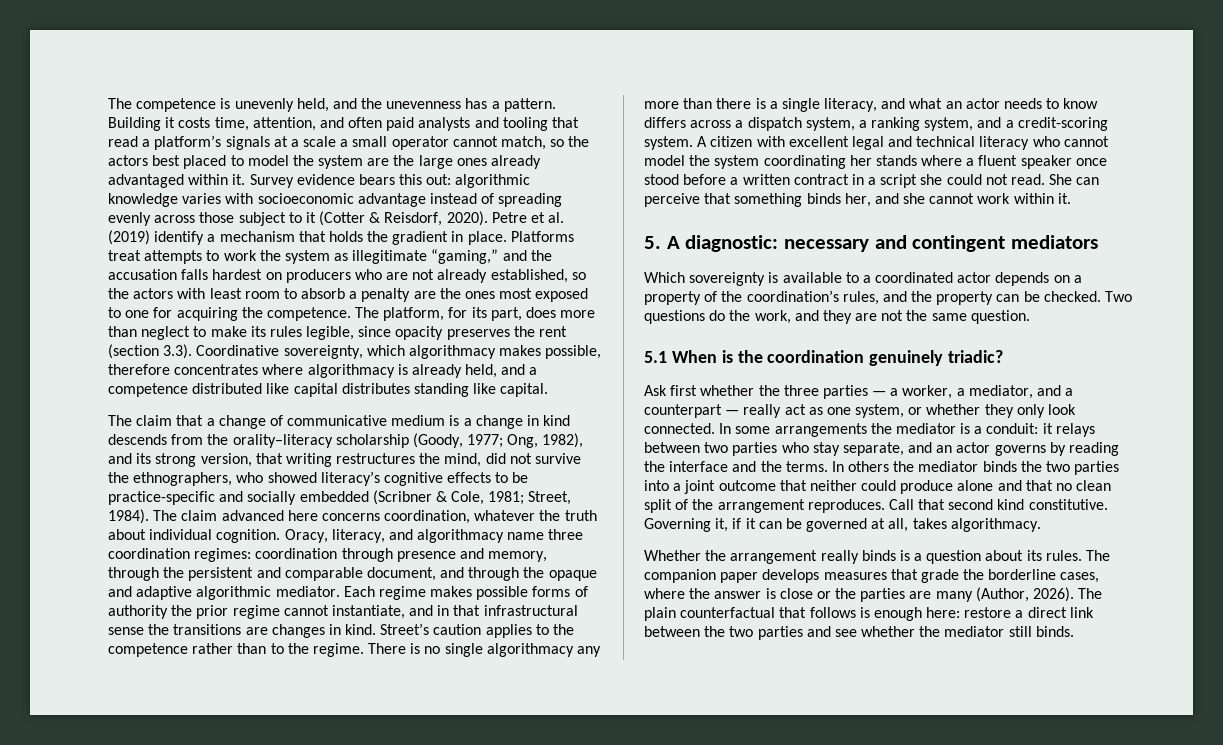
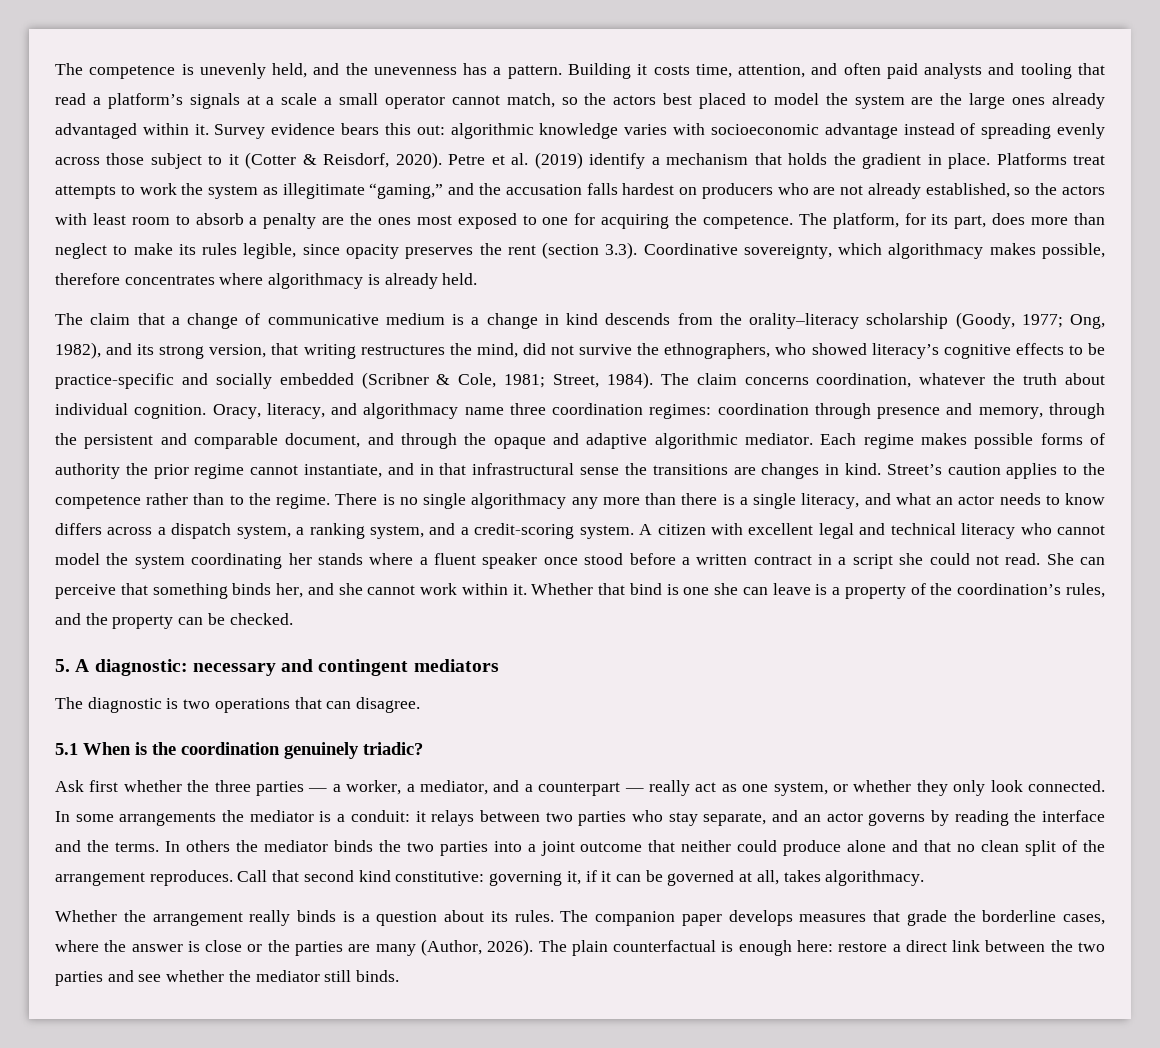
- The platform, for its part, does more than neglect to make its rules legible, since opacity preserves the rent (section 3.3). Coordinative sovereignty, which algorithmacy makes possible, therefore concentrates where algorithmacy is already held, and a competence distributed like capital distributes standing like capital.
+ The platform, for its part, does more than neglect to make its rules legible, since opacity preserves the rent (section 3.3). Coordinative sovereignty, which algorithmacy makes possible, therefore concentrates where algorithmacy is already held.
- The claim advanced here concerns coordination, whatever the truth about individual cognition.
+ The claim concerns coordination, whatever the truth about individual cognition.
- She can perceive that something binds her, and she cannot work within it.
+ She can perceive that something binds her, and she cannot work within it. Whether that bind is one she can leave is a property of the coordination’s rules, and the property can be checked.
  5. A diagnostic: necessary and contingent mediators
- Which sovereignty is available to a coordinated actor depends on a property of the coordination’s rules, and the property can be checked. Two questions do the work, and they are not the same question.
+ The diagnostic is two operations that can disagree.
- Call that second kind constitutive. Governing it, if it can be governed at all, takes algorithmacy.
+ Call that second kind constitutive: governing it, if it can be governed at all, takes algorithmacy.
- The plain counterfactual that follows is enough here: restore a direct link between the two parties and see whether the mediator still binds.
+ The plain counterfactual is enough here: restore a direct link between the two parties and see whether the mediator still binds.

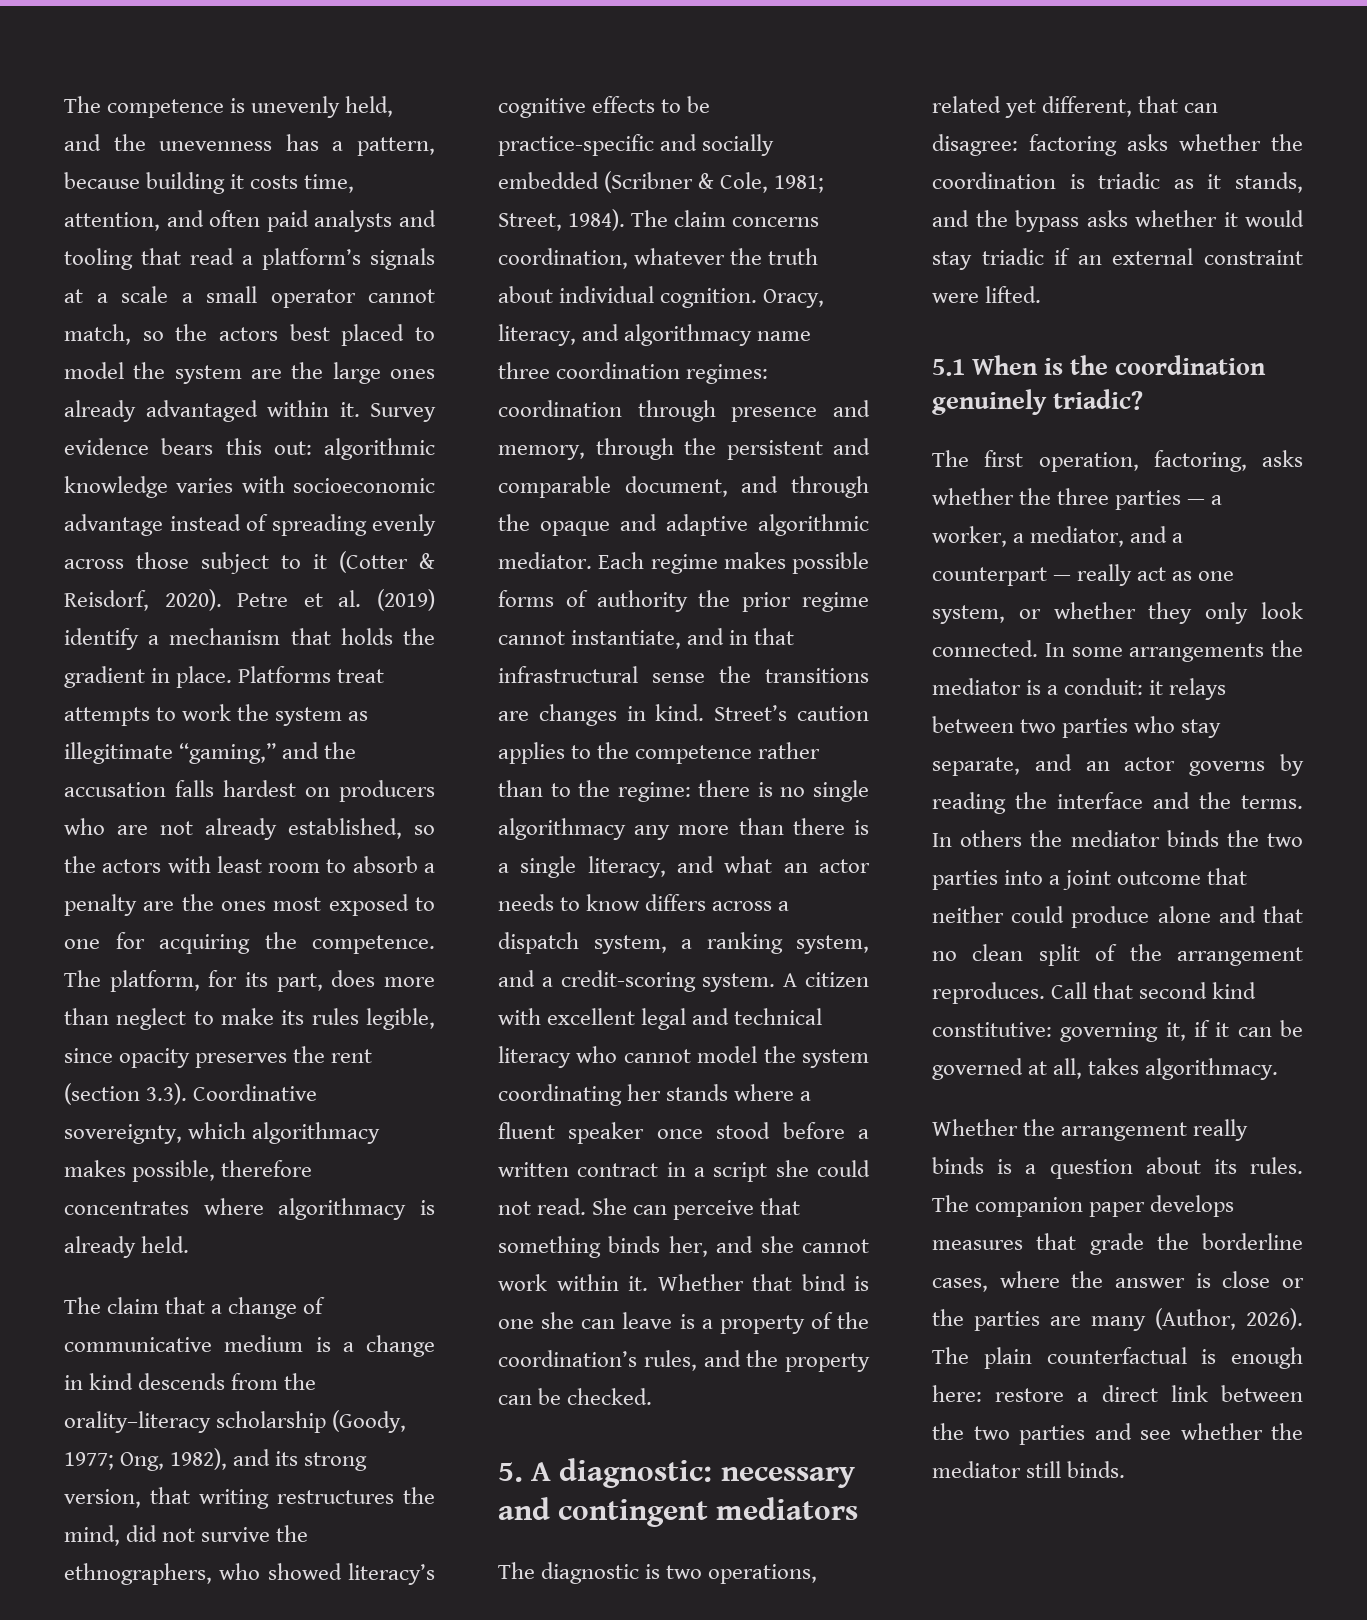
- The competence is unevenly held, and the unevenness has a pattern. Building it costs time, attention, and often paid analysts and tooling that read a platform’s signals at a scale a small operator cannot match, so the actors best placed to model the system are the large ones already advantaged within it.
+ The competence is unevenly held, and the unevenness has a pattern, because building it costs time, attention, and often paid analysts and tooling that read a platform’s signals at a scale a small operator cannot match, so the actors best placed to model the system are the large ones already advantaged within it.
- Street’s caution applies to the competence rather than to the regime. There is no single algorithmacy any more than there is a single literacy, and what an actor needs to know differs across a dispatch system, a ranking system, and a credit-scoring system.
+ Street’s caution applies to the competence rather than to the regime: there is no single algorithmacy any more than there is a single literacy, and what an actor needs to know differs across a dispatch system, a ranking system, and a credit-scoring system.
- The diagnostic is two operations that can disagree.
+ The diagnostic is two operations, related yet different, that can disagree: factoring asks whether the coordination is triadic as it stands, and the bypass asks whether it would stay triadic if an external constraint were lifted.
- Ask first whether the three parties — a worker, a mediator, and a counterpart — really act as one system, or whether they only look connected.
+ The first operation, factoring, asks whether the three parties — a worker, a mediator, and a counterpart — really act as one system, or whether they only look connected.

